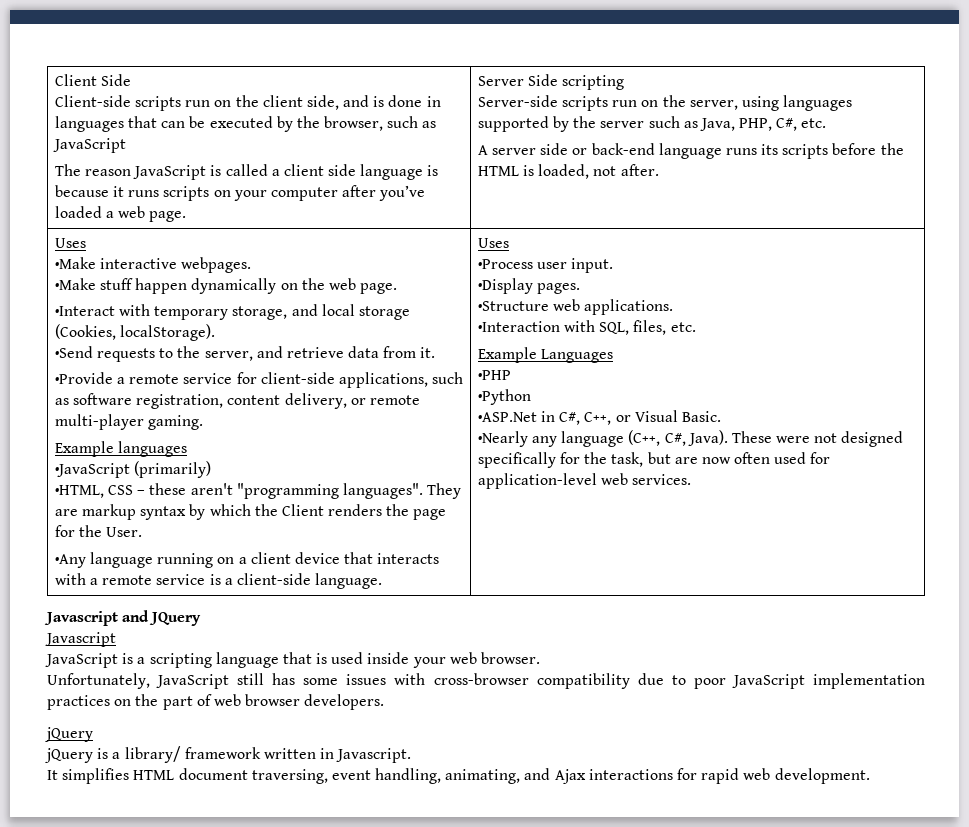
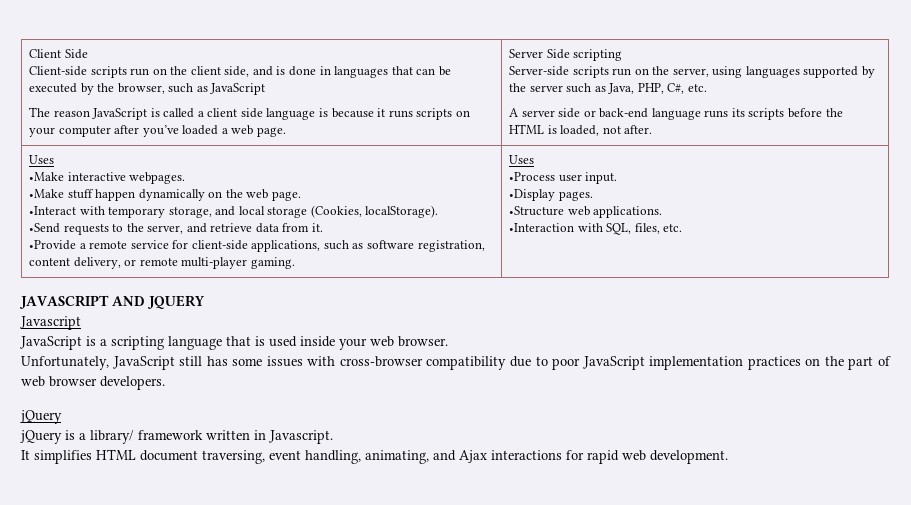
- Example languages
- •JavaScript (primarily)
- •HTML, CSS – these aren't "programming languages". They are markup syntax by which the Client renders the page for the User.
- •Any language running on a client device that interacts with a remote service is a client-side language.
- Example Languages
- •PHP
- •Python
- •ASP.Net in C#, C++, or Visual Basic.
- •Nearly any language (C++, C#, Java). These were not designed specifically for the task, but are now often used for application-level web services.
- Javascript and JQuery
+ JAVASCRIPT AND JQUERY

